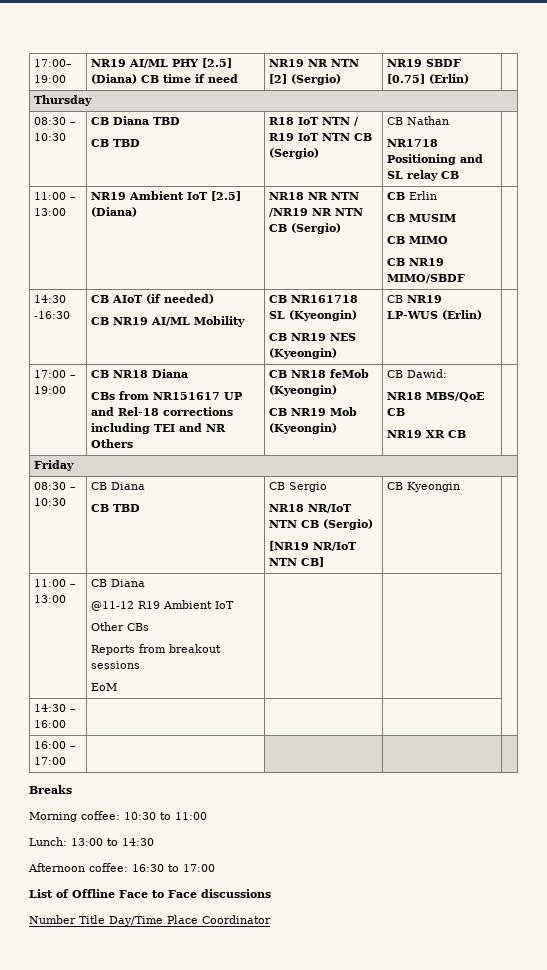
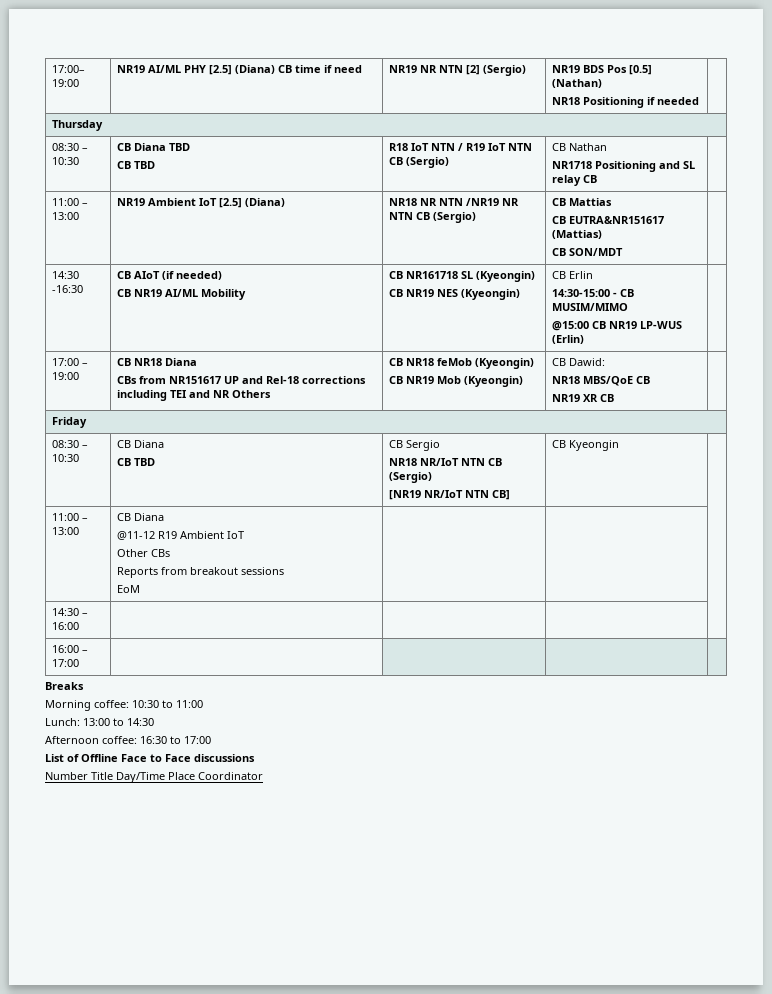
- 17:00– 19:00 | NR19 AI/ML PHY [2.5] (Diana) CB time if need | NR19 NR NTN [2] (Sergio) | NR19 SBDF [0.75] (Erlin) |
+ 17:00– 19:00 | NR19 AI/ML PHY [2.5] (Diana) CB time if need | NR19 NR NTN [2] (Sergio) | NR19 BDS Pos [0.5] (Nathan)
+ NR18 Positioning if needed |
- 11:00 – 13:00 | NR19 Ambient IoT [2.5] (Diana) | NR18 NR NTN /NR19 NR NTN CB (Sergio) | CB Erlin
- CB MUSIM
- CB MIMO
- CB NR19 MIMO/SBDF |
+ 11:00 – 13:00 | NR19 Ambient IoT [2.5] (Diana) | NR18 NR NTN /NR19 NR NTN CB (Sergio) | CB Mattias
+ CB EUTRA&NR151617 (Mattias)
+ CB SON/MDT |
  14:30 -16:30 | CB AIoT (if needed)
  CB NR19 AI/ML Mobility | CB NR161718 SL (Kyeongin)
- CB NR19 NES (Kyeongin) | CB NR19 LP-WUS (Erlin) |
+ CB NR19 NES (Kyeongin) | CB Erlin
+ 14:30-15:00 - CB MUSIM/MIMO
+ @15:00 CB NR19 LP-WUS (Erlin) |

